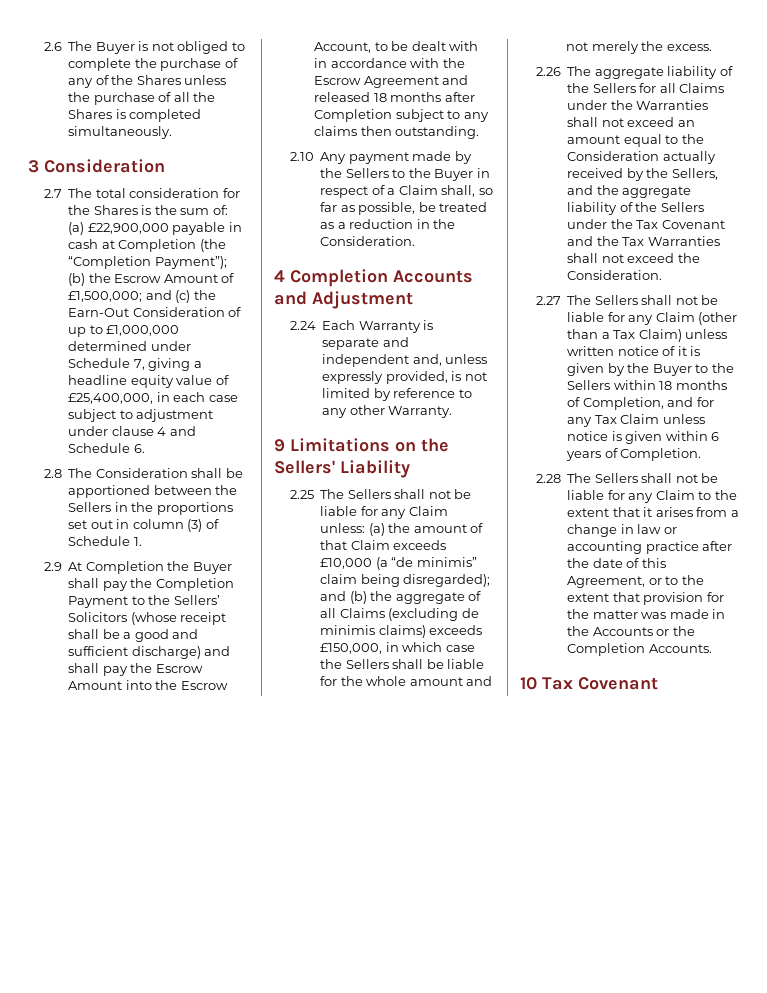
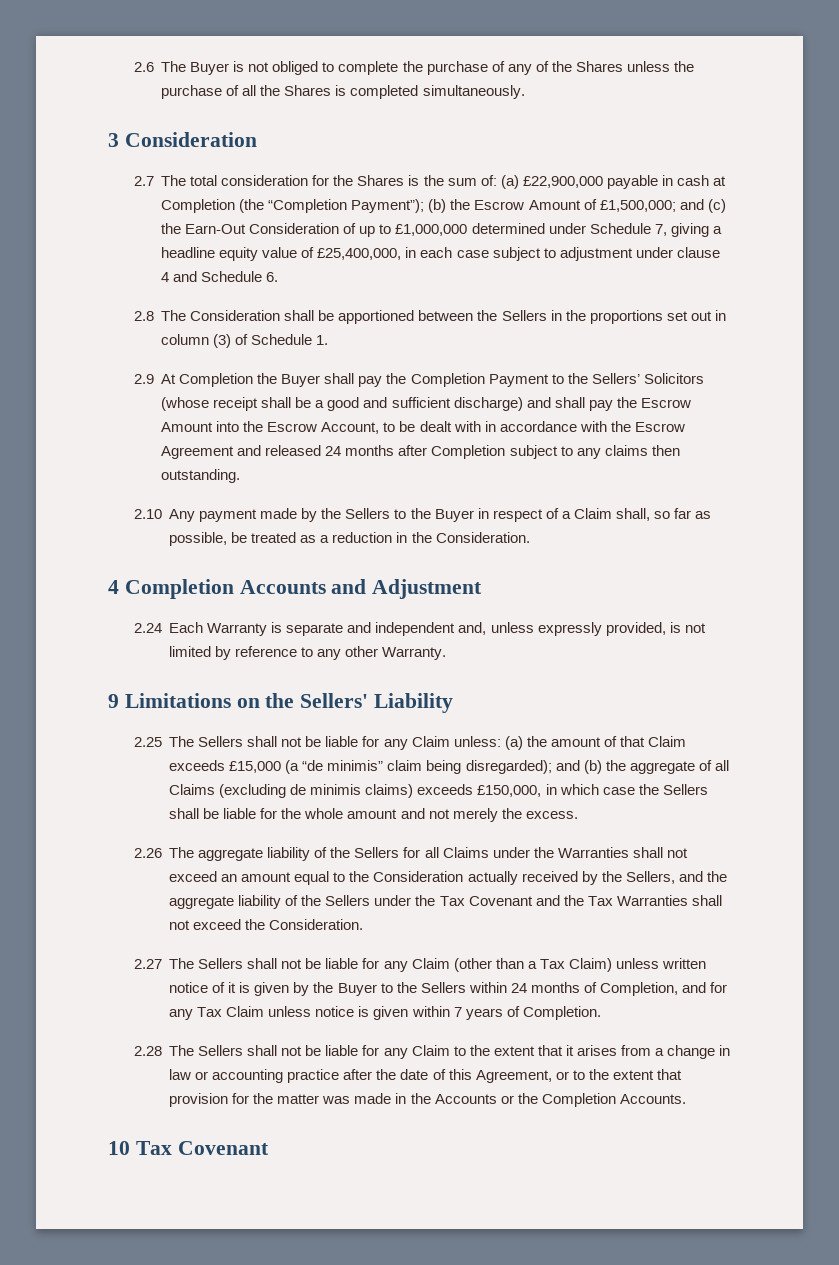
- 2.9 At Completion the Buyer shall pay the Completion Payment to the Sellers’ Solicitors (whose receipt shall be a good and sufficient discharge) and shall pay the Escrow Amount into the Escrow Account, to be dealt with in accordance with the Escrow Agreement and released 18 months after Completion subject to any claims then outstanding.
+ 2.9 At Completion the Buyer shall pay the Completion Payment to the Sellers’ Solicitors (whose receipt shall be a good and sufficient discharge) and shall pay the Escrow Amount into the Escrow Account, to be dealt with in accordance with the Escrow Agreement and released 24 months after Completion subject to any claims then outstanding.
- 2.25 The Sellers shall not be liable for any Claim unless: (a) the amount of that Claim exceeds £10,000 (a “de minimis” claim being disregarded); and (b) the aggregate of all Claims (excluding de minimis claims) exceeds £150,000, in which case the Sellers shall be liable for the whole amount and not merely the excess.
+ 2.25 The Sellers shall not be liable for any Claim unless: (a) the amount of that Claim exceeds £15,000 (a “de minimis” claim being disregarded); and (b) the aggregate of all Claims (excluding de minimis claims) exceeds £150,000, in which case the Sellers shall be liable for the whole amount and not merely the excess.
- 2.27 The Sellers shall not be liable for any Claim (other than a Tax Claim) unless written notice of it is given by the Buyer to the Sellers within 18 months of Completion, and for any Tax Claim unless notice is given within 6 years of Completion.
+ 2.27 The Sellers shall not be liable for any Claim (other than a Tax Claim) unless written notice of it is given by the Buyer to the Sellers within 24 months of Completion, and for any Tax Claim unless notice is given within 7 years of Completion.

